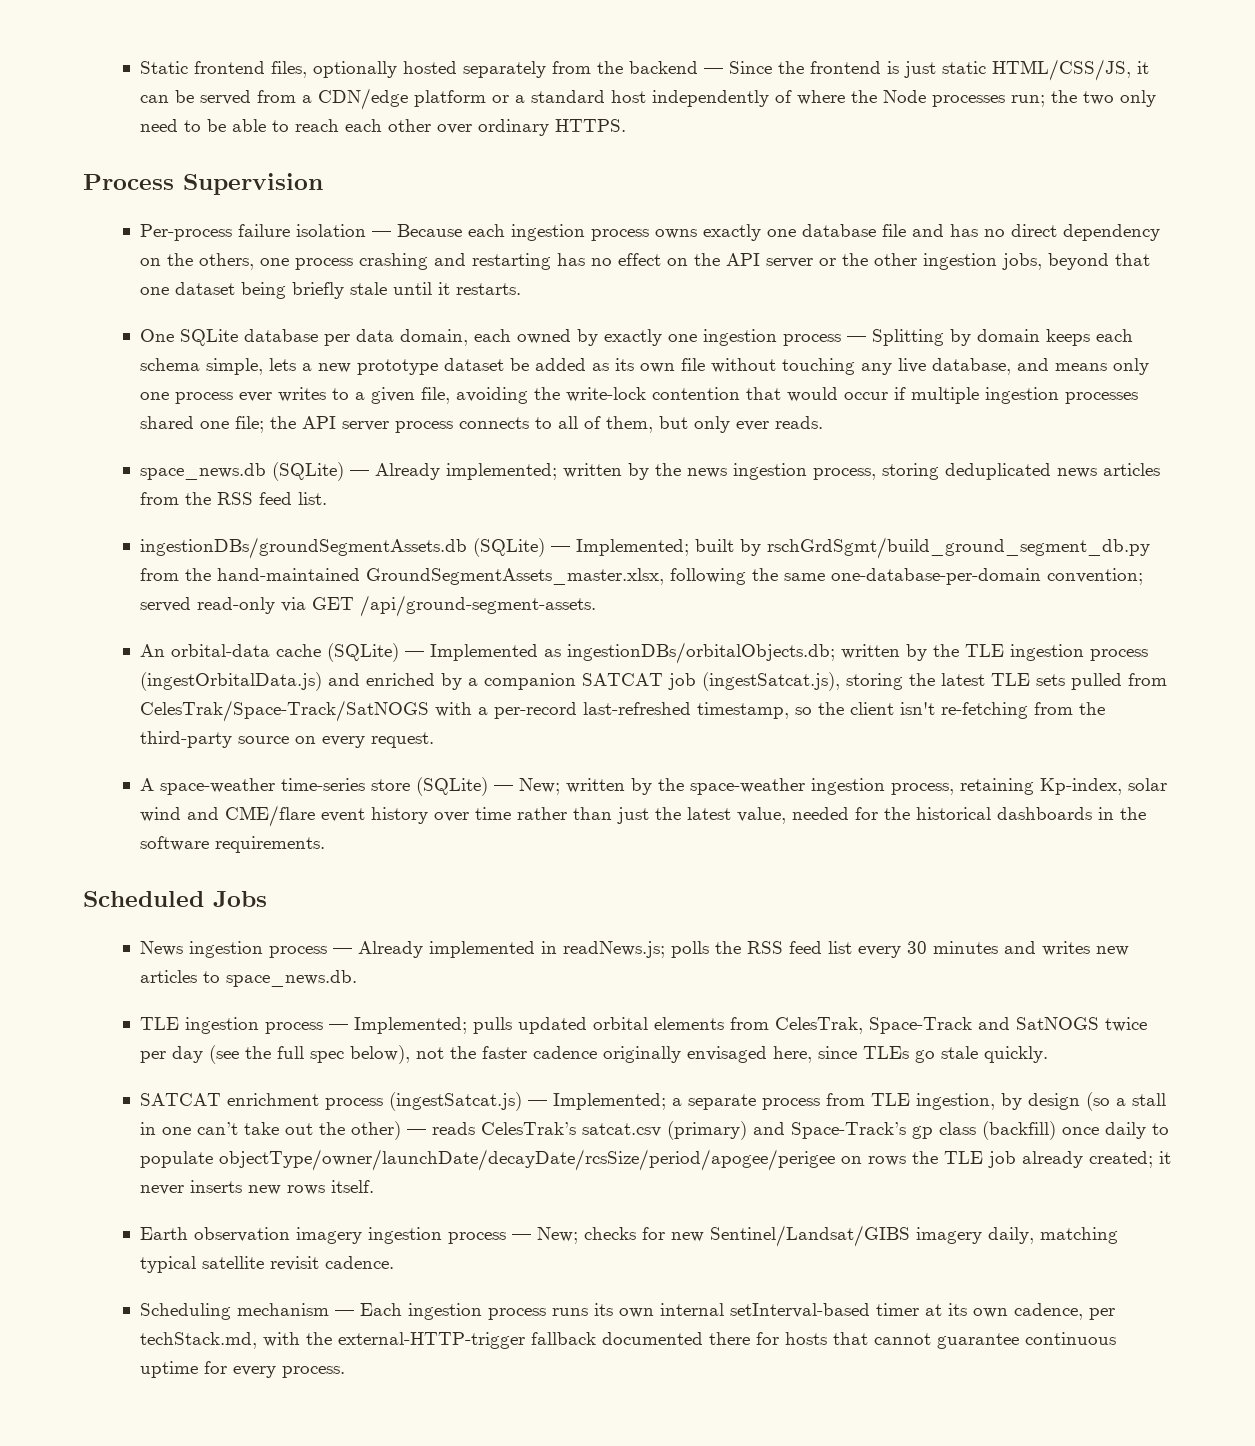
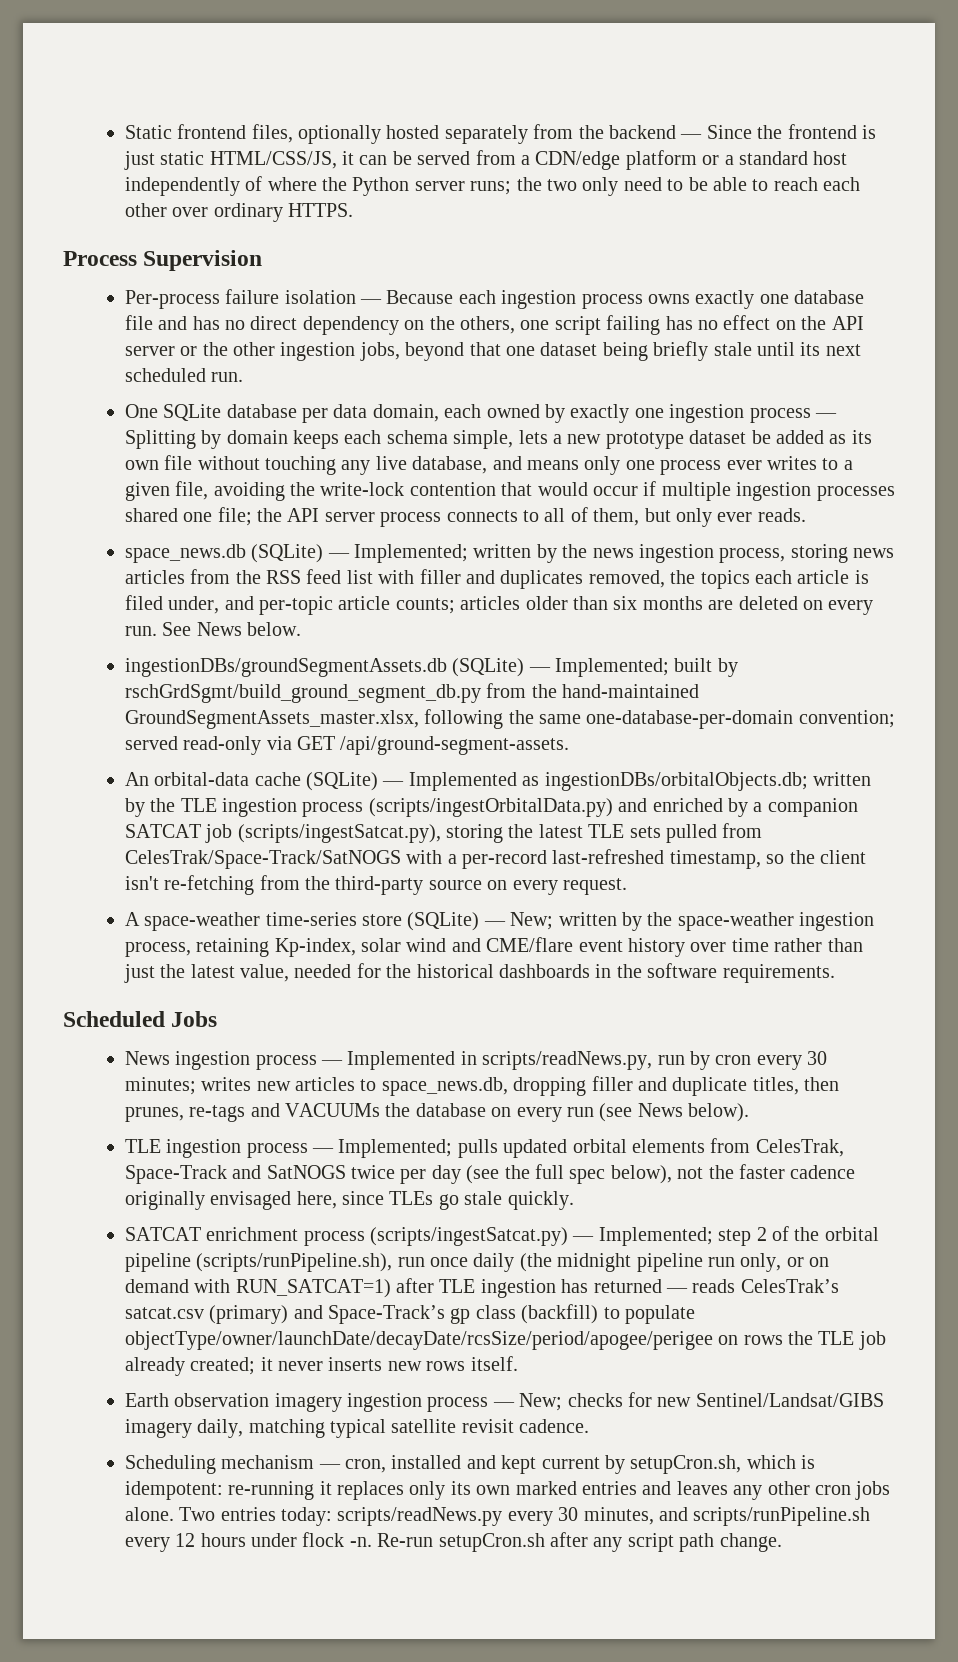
- Static frontend files, optionally hosted separately from the backend — Since the frontend is just static HTML/CSS/JS, it can be served from a CDN/edge platform or a standard host independently of where the Node processes run; the two only need to be able to reach each other over ordinary HTTPS.
+ Static frontend files, optionally hosted separately from the backend — Since the frontend is just static HTML/CSS/JS, it can be served from a CDN/edge platform or a standard host independently of where the Python server runs; the two only need to be able to reach each other over ordinary HTTPS.
- Per-process failure isolation — Because each ingestion process owns exactly one database file and has no direct dependency on the others, one process crashing and restarting has no effect on the API server or the other ingestion jobs, beyond that one dataset being briefly stale until it restarts.
+ Per-process failure isolation — Because each ingestion process owns exactly one database file and has no direct dependency on the others, one script failing has no effect on the API server or the other ingestion jobs, beyond that one dataset being briefly stale until its next scheduled run.
- space_news.db (SQLite) — Already implemented; written by the news ingestion process, storing deduplicated news articles from the RSS feed list.
+ space_news.db (SQLite) — Implemented; written by the news ingestion process, storing news articles from the RSS feed list with filler and duplicates removed, the topics each article is filed under, and per-topic article counts; articles older than six months are deleted on every run. See News below.
- An orbital-data cache (SQLite) — Implemented as ingestionDBs/orbitalObjects.db; written by the TLE ingestion process (ingestOrbitalData.js) and enriched by a companion SATCAT job (ingestSatcat.js), storing the latest TLE sets pulled from CelesTrak/Space-Track/SatNOGS with a per-record last-refreshed timestamp, so the client isn't re-fetching from the third-party source on every request.
+ An orbital-data cache (SQLite) — Implemented as ingestionDBs/orbitalObjects.db; written by the TLE ingestion process (scripts/ingestOrbitalData.py) and enriched by a companion SATCAT job (scripts/ingestSatcat.py), storing the latest TLE sets pulled from CelesTrak/Space-Track/SatNOGS with a per-record last-refreshed timestamp, so the client isn't re-fetching from the third-party source on every request.
- News ingestion process — Already implemented in readNews.js; polls the RSS feed list every 30 minutes and writes new articles to space_news.db.
+ News ingestion process — Implemented in scripts/readNews.py, run by cron every 30 minutes; writes new articles to space_news.db, dropping filler and duplicate titles, then prunes, re-tags and VACUUMs the database on every run (see News below).
- SATCAT enrichment process (ingestSatcat.js) — Implemented; a separate process from TLE ingestion, by design (so a stall in one can’t take out the other) — reads CelesTrak’s satcat.csv (primary) and Space-Track’s gp class (backfill) once daily to populate objectType/owner/launchDate/decayDate/rcsSize/period/apogee/perigee on rows the TLE job already created; it never inserts new rows itself.
+ SATCAT enrichment process (scripts/ingestSatcat.py) — Implemented; step 2 of the orbital pipeline (scripts/runPipeline.sh), run once daily (the midnight pipeline run only, or on demand with RUN_SATCAT=1) after TLE ingestion has returned — reads CelesTrak’s satcat.csv (primary) and Space-Track’s gp class (backfill) to populate objectType/owner/launchDate/decayDate/rcsSize/period/apogee/perigee on rows the TLE job already created; it never inserts new rows itself.
- Scheduling mechanism — Each ingestion process runs its own internal setInterval-based timer at its own cadence, per techStack.md, with the external-HTTP-trigger fallback documented there for hosts that cannot guarantee continuous uptime for every process.
+ Scheduling mechanism — cron, installed and kept current by setupCron.sh, which is idempotent: re-running it replaces only its own marked entries and leaves any other cron jobs alone. Two entries today: scripts/readNews.py every 30 minutes, and scripts/runPipeline.sh every 12 hours under flock -n. Re-run setupCron.sh after any script path change.

